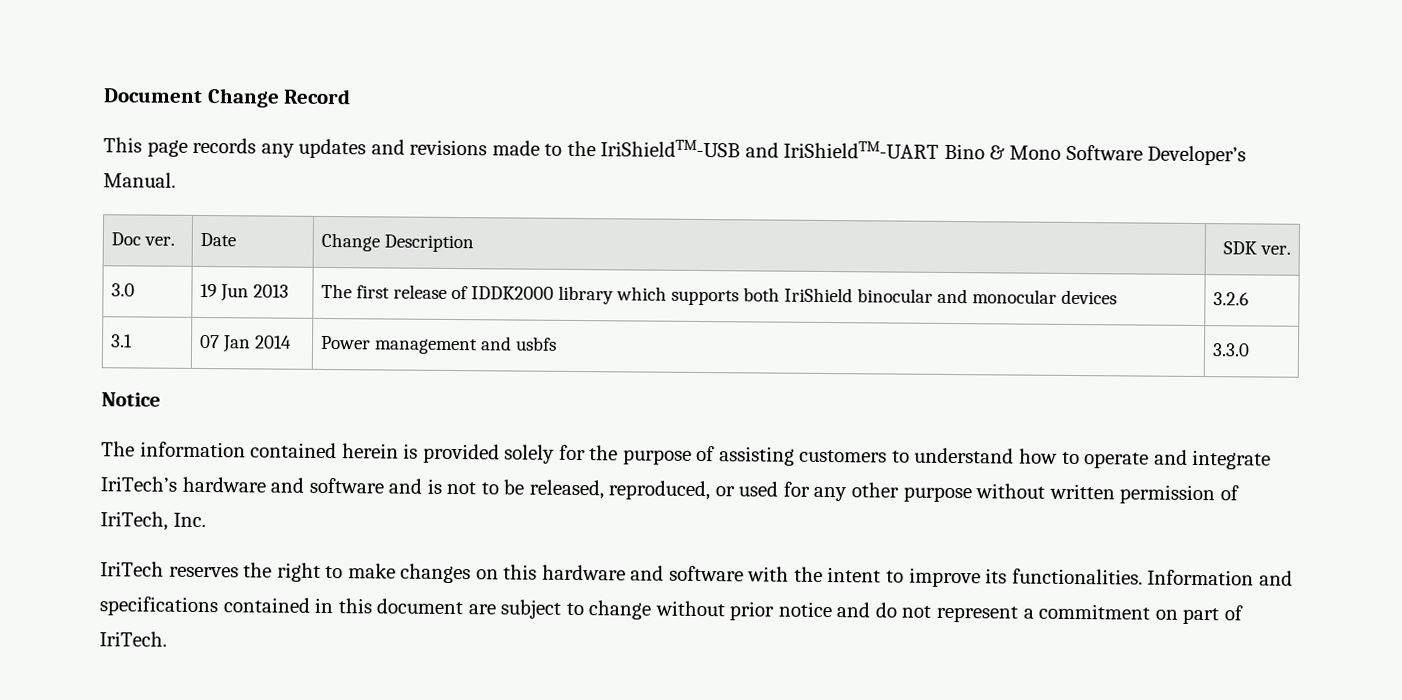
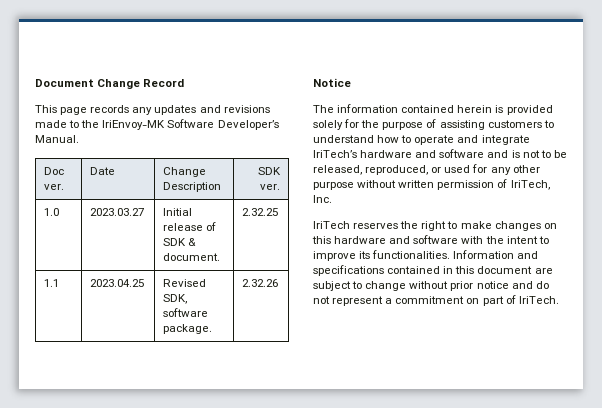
- This page records any updates and revisions made to the IriShieldTM-USB and IriShieldTM-UART Bino & Mono Software Developer’s Manual.
+ This page records any updates and revisions made to the IriEnvoy-MK Software Developer’s Manual.
- 3.0 | 19 Jun 2013 | The first release of IDDK2000 library which supports both IriShield binocular and monocular devices | 3.2.6
- 3.1 | 07 Jan 2014 | Power management and usbfs | 3.3.0
+ 1.0 | 2023.03.27 | Initial release of SDK & document. | 2.32.25
+ 1.1 | 2023.04.25 | Revised SDK, software package. | 2.32.26

